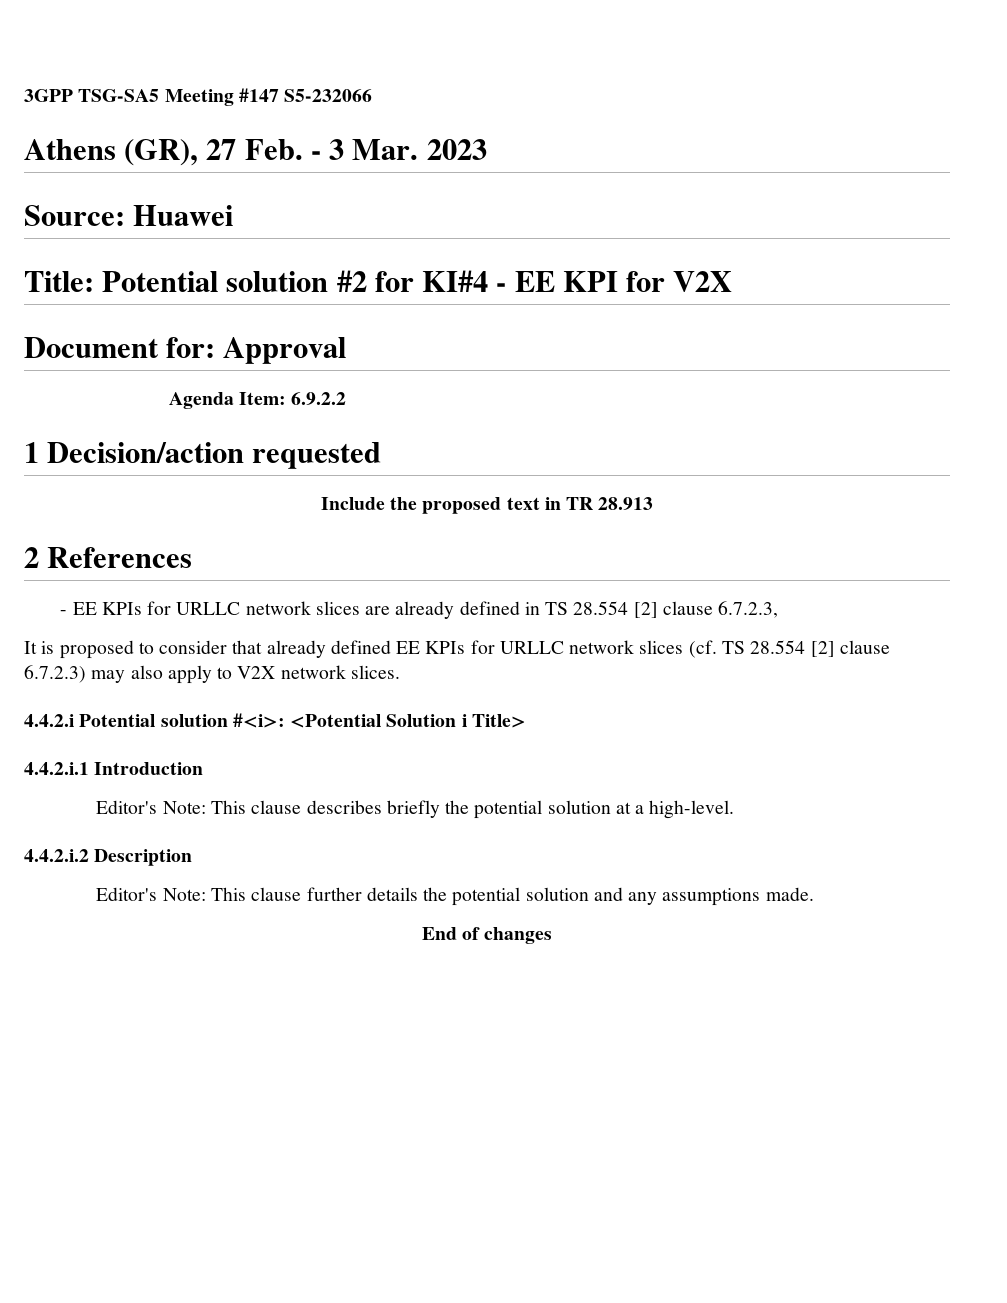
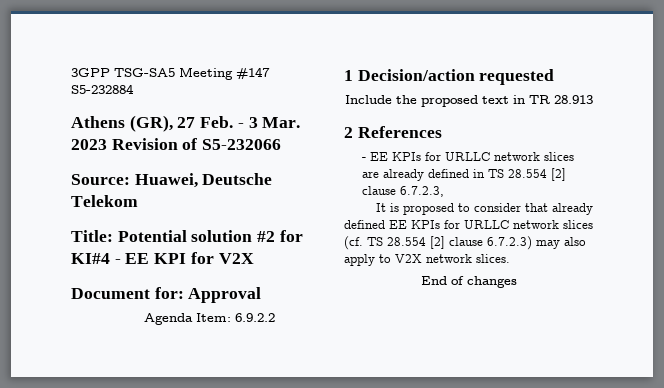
- 3GPP TSG-SA5 Meeting #147 S5-232066
+ 3GPP TSG-SA5 Meeting #147 S5-232884
- Athens (GR), 27 Feb. - 3 Mar. 2023
- Source: Huawei
+ Athens (GR), 27 Feb. - 3 Mar. 2023 Revision of S5-232066
+ Source: Huawei, Deutsche Telekom
- 4.4.2.i Potential solution #<i>: <Potential Solution i Title>
- 4.4.2.i.1 Introduction
- Editor's Note: This clause describes briefly the potential solution at a high-level.
- 4.4.2.i.2 Description
- Editor's Note: This clause further details the potential solution and any assumptions made.

